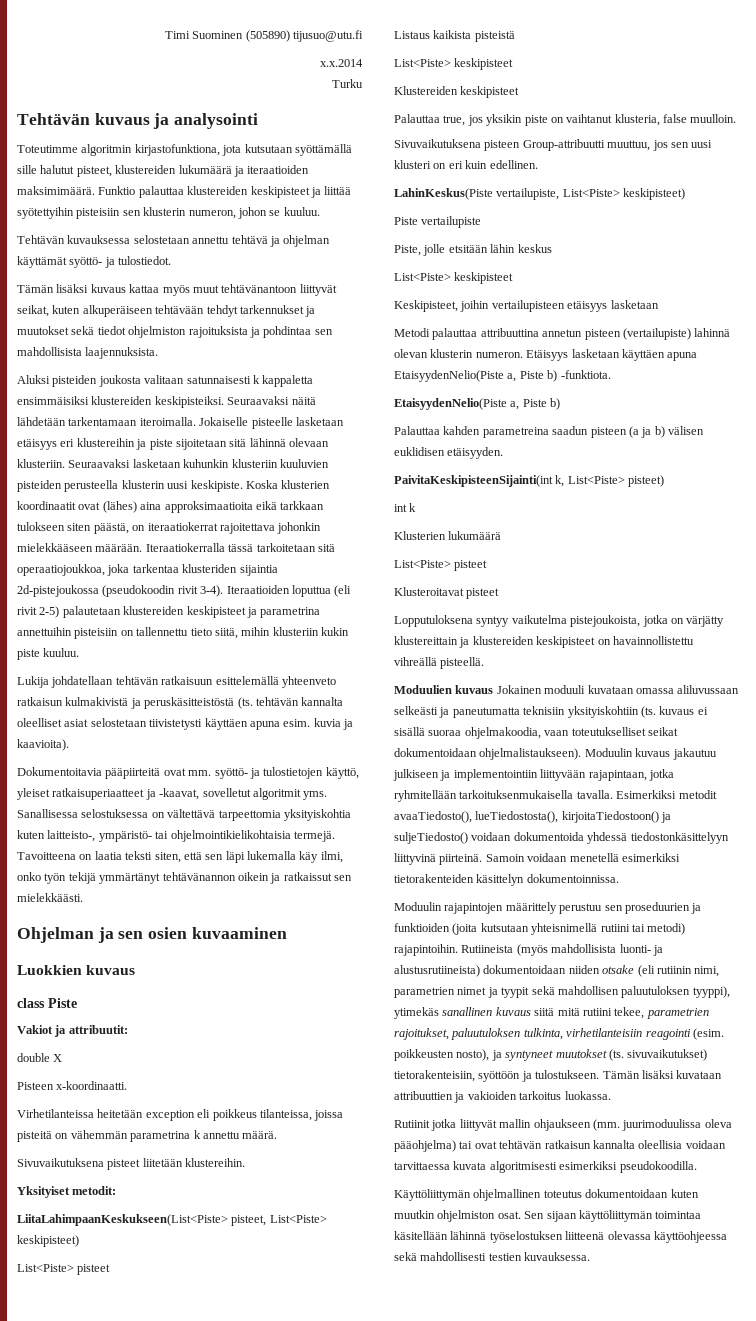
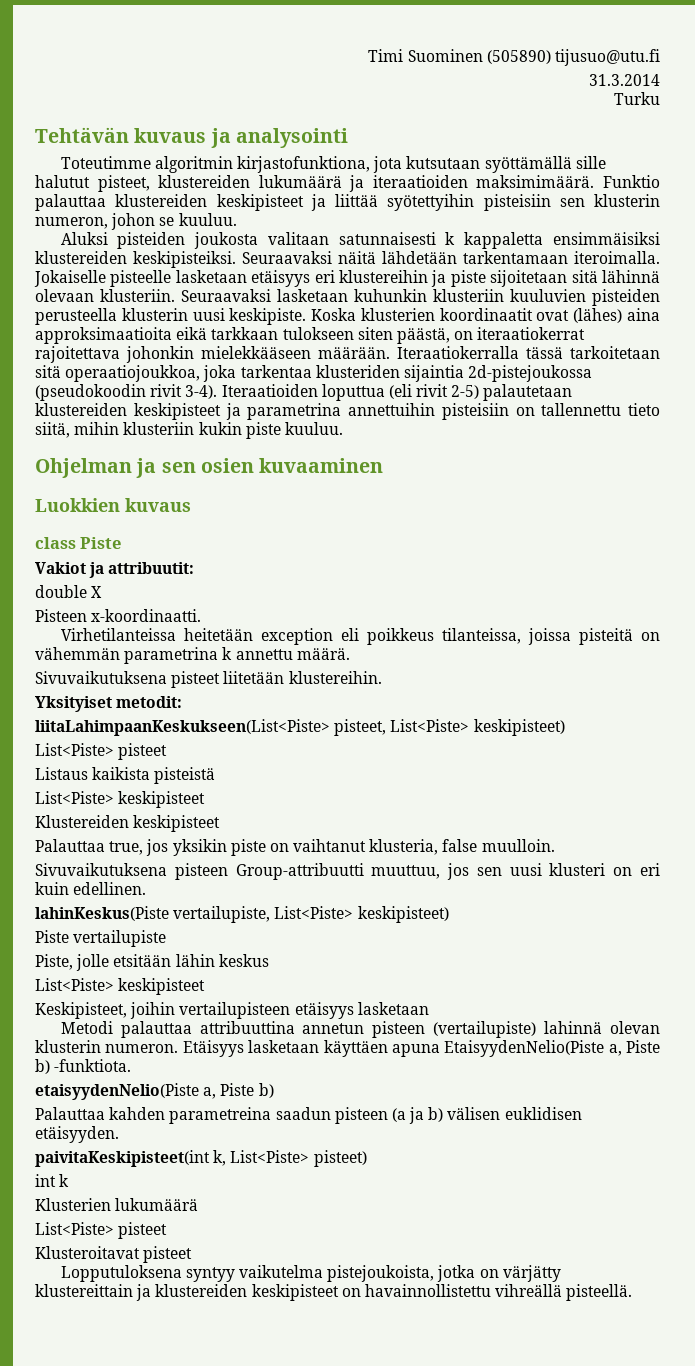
- x.x.2014
+ 31.3.2014
- Tehtävän kuvauksessa selostetaan annettu tehtävä ja ohjelman käyttämät syöttö- ja tulostiedot.
- Tämän lisäksi kuvaus kattaa myös muut tehtävänantoon liittyvät seikat, kuten alkuperäiseen tehtävään tehdyt tarkennukset ja muutokset sekä tiedot ohjelmiston rajoituksista ja pohdintaa sen mahdollisista laajennuksista.
- Lukija johdatellaan tehtävän ratkaisuun esittelemällä yhteenveto ratkaisun kulmakivistä ja peruskäsitteistöstä (ts. tehtävän kannalta oleelliset asiat selostetaan tiivistetysti käyttäen apuna esim. kuvia ja kaavioita).
- Dokumentoitavia pääpiirteitä ovat mm. syöttö- ja tulostietojen käyttö, yleiset ratkaisuperiaatteet ja -kaavat, sovelletut algoritmit yms. Sanallisessa selostuksessa on vältettävä tarpeettomia yksityiskohtia kuten laitteisto-, ympäristö- tai ohjelmointikielikohtaisia termejä. Tavoitteena on laatia teksti siten, että sen läpi lukemalla käy ilmi, onko työn tekijä ymmärtänyt tehtävänannon oikein ja ratkaissut sen mielekkäästi.
- LiitaLahimpaanKeskukseen(List<Piste> pisteet, List<Piste> keskipisteet)
+ liitaLahimpaanKeskukseen(List<Piste> pisteet, List<Piste> keskipisteet)
- LahinKeskus(Piste vertailupiste, List<Piste> keskipisteet)
+ lahinKeskus(Piste vertailupiste, List<Piste> keskipisteet)
  Etäisyys lasketaan käyttäen apuna EtaisyydenNelio(Piste a, Piste b) -funktiota.
- EtaisyydenNelio(Piste a, Piste b)
+ etaisyydenNelio(Piste a, Piste b)
- PaivitaKeskipisteenSijainti(int k, List<Piste> pisteet)
+ paivitaKeskipisteet(int k, List<Piste> pisteet)
- Moduulien kuvaus Jokainen moduuli kuvataan omassa aliluvussaan selkeästi ja paneutumatta teknisiin yksityiskohtiin (ts. kuvaus ei sisällä suoraa ohjelmakoodia, vaan toteutukselliset seikat dokumentoidaan ohjelmalistaukseen). Moduulin kuvaus jakautuu julkiseen ja implementointiin liittyvään rajapintaan, jotka ryhmitellään tarkoituksenmukaisella tavalla. Esimerkiksi metodit avaaTiedosto(), lueTiedostosta(), kirjoitaTiedostoon() ja suljeTiedosto() voidaan dokumentoida yhdessä tiedostonkäsittelyyn liittyvinä piirteinä. Samoin voidaan menetellä esimerkiksi tietorakenteiden käsittelyn dokumentoinnissa.
- Moduulin rajapintojen määrittely perustuu sen proseduurien ja funktioiden (joita kutsutaan yhteisnimellä rutiini tai metodi) rajapintoihin. Rutiineista (myös mahdollisista luonti- ja alustusrutiineista) dokumentoidaan niiden otsake (eli rutiinin nimi, parametrien nimet ja tyypit sekä mahdollisen paluutuloksen tyyppi), ytimekäs sanallinen kuvaus siitä mitä rutiini tekee, parametrien rajoitukset, paluutuloksen tulkinta, virhetilanteisiin reagointi (esim. poikkeusten nosto), ja syntyneet muutokset (ts. sivuvaikutukset) tietorakenteisiin, syöttöön ja tulostukseen. Tämän lisäksi kuvataan attribuuttien ja vakioiden tarkoitus luokassa.
- Rutiinit jotka liittyvät mallin ohjaukseen (mm. juurimoduulissa oleva pääohjelma) tai ovat tehtävän ratkaisun kannalta oleellisia voidaan tarvittaessa kuvata algoritmisesti esimerkiksi pseudokoodilla.
- Käyttöliittymän ohjelmallinen toteutus dokumentoidaan kuten muutkin ohjelmiston osat. Sen sijaan käyttöliittymän toimintaa käsitellään lähinnä työselostuksen liitteenä olevassa käyttöohjeessa sekä mahdollisesti testien kuvauksessa.

